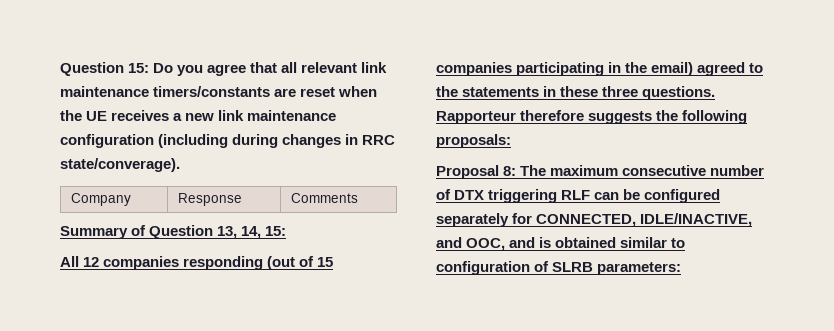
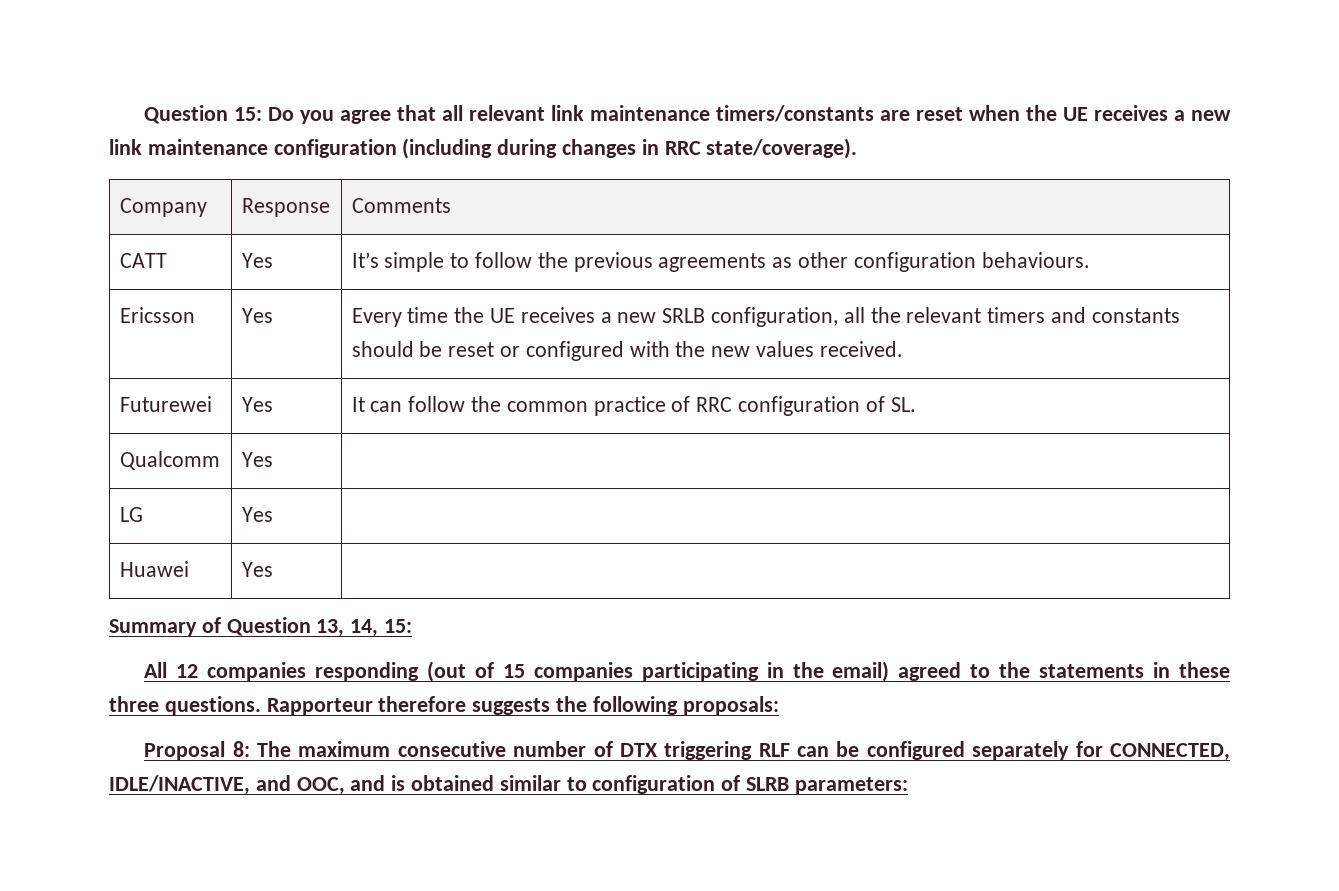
- Question 15: Do you agree that all relevant link maintenance timers/constants are reset when the UE receives a new link maintenance configuration (including during changes in RRC state/converage).
+ Question 15: Do you agree that all relevant link maintenance timers/constants are reset when the UE receives a new link maintenance configuration (including during changes in RRC state/coverage).
+ CATT | Yes | It’s simple to follow the previous agreements as other configuration behaviours.
+ Ericsson | Yes | Every time the UE receives a new SRLB configuration, all the relevant timers and constants should be reset or configured with the new values received.
+ Futurewei | Yes | It can follow the common practice of RRC configuration of SL.
+ Qualcomm | Yes |
+ LG | Yes |
+ Huawei | Yes |

